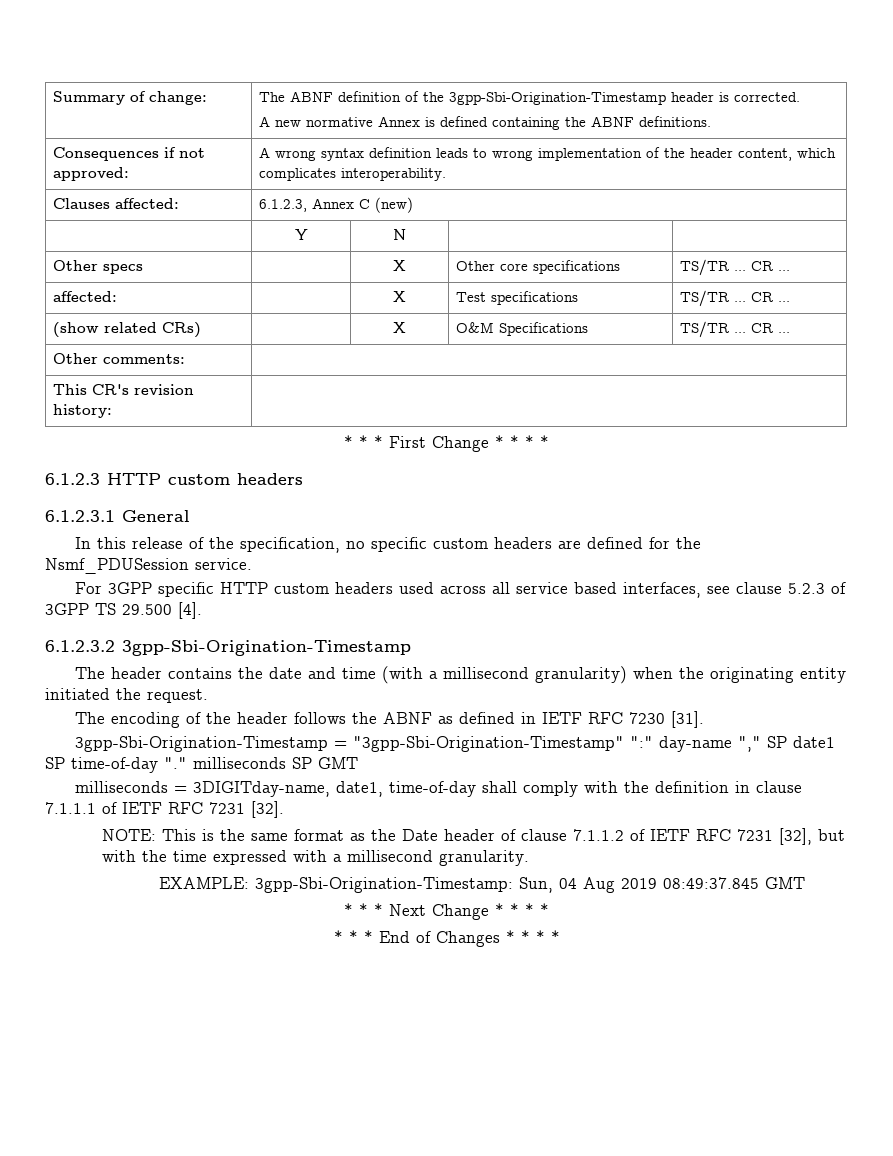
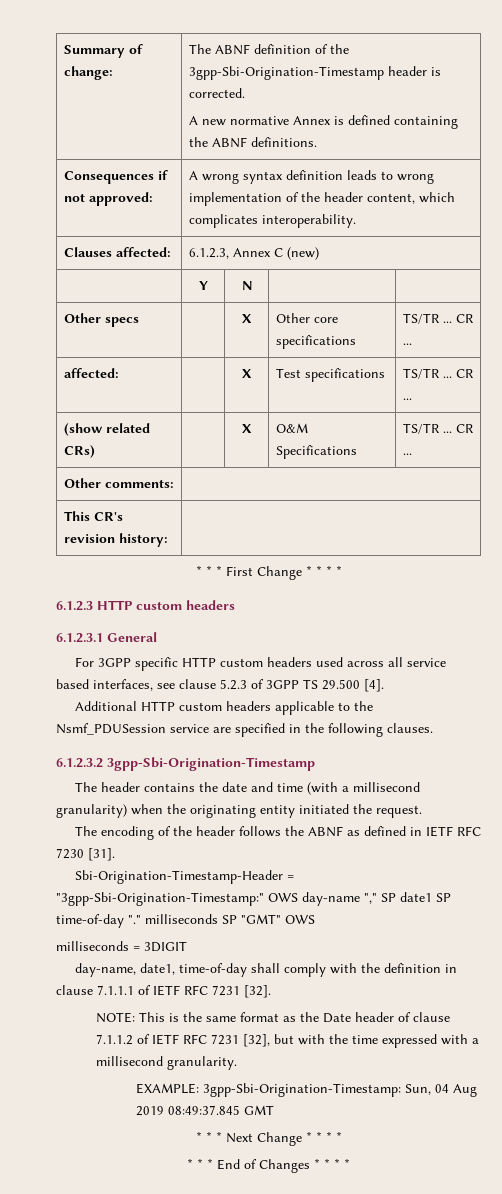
- In this release of the specification, no specific custom headers are defined for the Nsmf_PDUSession service.
+ Additional HTTP custom headers applicable to the Nsmf_PDUSession service are specified in the following clauses.
- 3gpp-Sbi-Origination-Timestamp = "3gpp-Sbi-Origination-Timestamp" ":" day-name "," SP date1 SP time-of-day "." milliseconds SP GMT
+ Sbi-Origination-Timestamp-Header = "3gpp-Sbi-Origination-Timestamp:" OWS day-name "," SP date1 SP time-of-day "." milliseconds SP "GMT" OWS
- milliseconds = 3DIGITday-name, date1, time-of-day shall comply with the definition in clause 7.1.1.1 of IETF RFC 7231 [32].
+ milliseconds = 3DIGIT
+ day-name, date1, time-of-day shall comply with the definition in clause 7.1.1.1 of IETF RFC 7231 [32].

